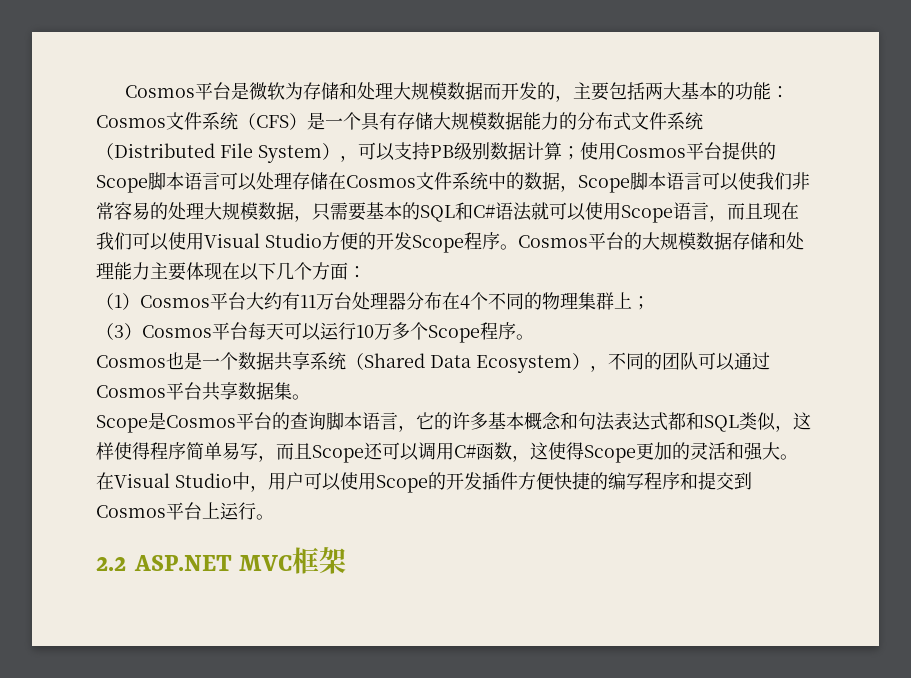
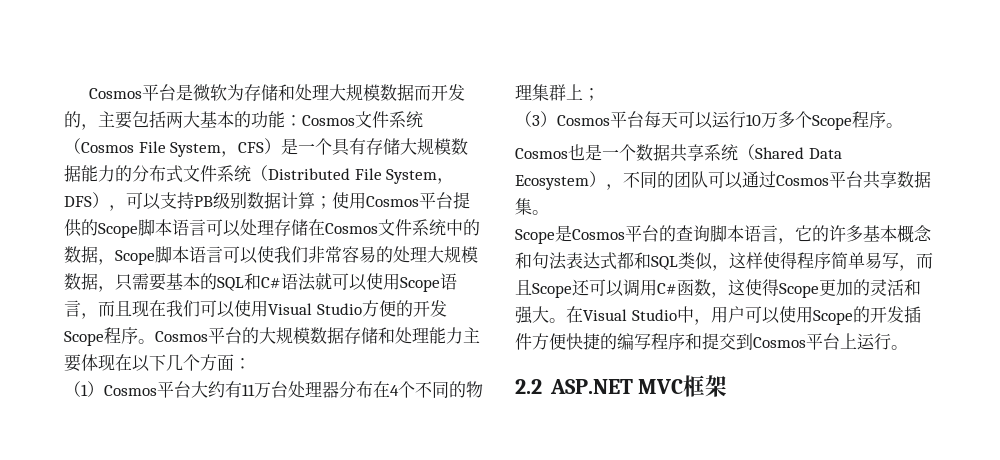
- Cosmos文件系统（CFS）是一个具有存储大规模数据能力的分布式文件系统（Distributed File System），可以支持PB级别数据计算；
+ Cosmos文件系统（Cosmos File System，CFS）是一个具有存储大规模数据能力的分布式文件系统（Distributed File System，DFS），可以支持PB级别数据计算；

